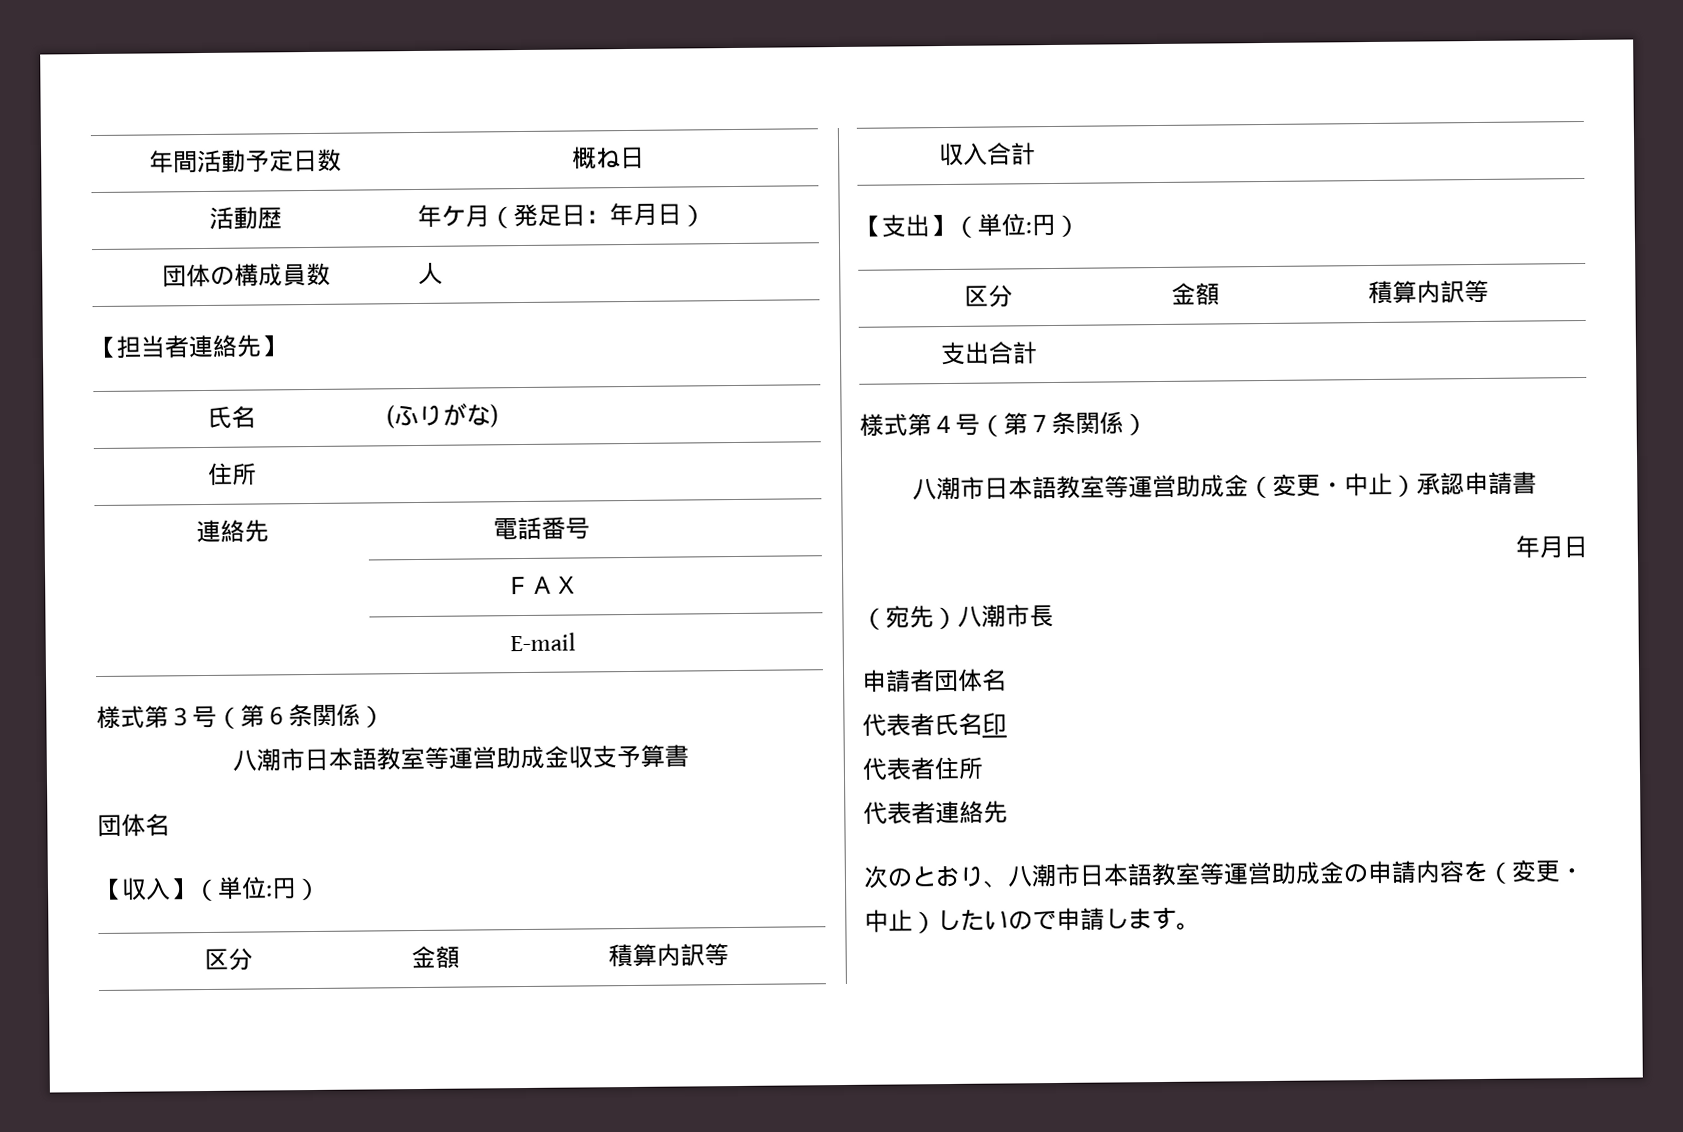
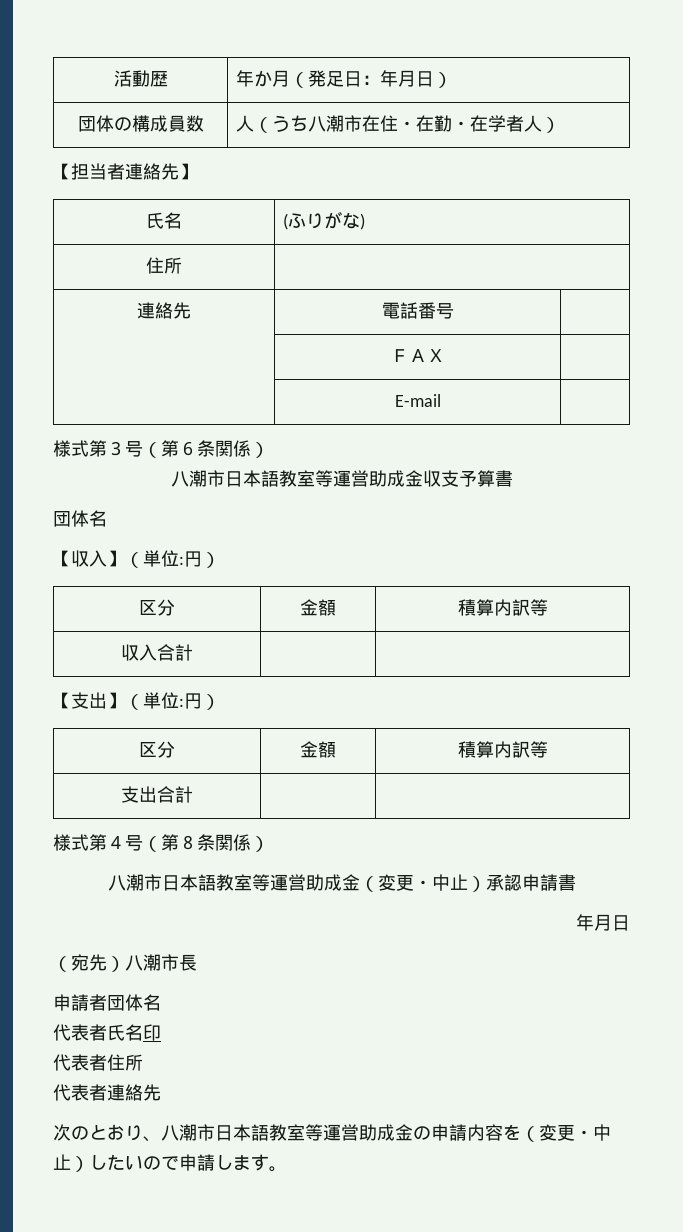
- 年間活動予定日数 | 概ね日
- 活動歴 | 年ケ月（発足日：年月日）
+ 活動歴 | 年か月（発足日：年月日）
- 団体の構成員数 | 人
+ 団体の構成員数 | 人（うち八潮市在住・在勤・在学者人）
- 様式第４号（第７条関係）
+ 様式第４号（第８条関係）

